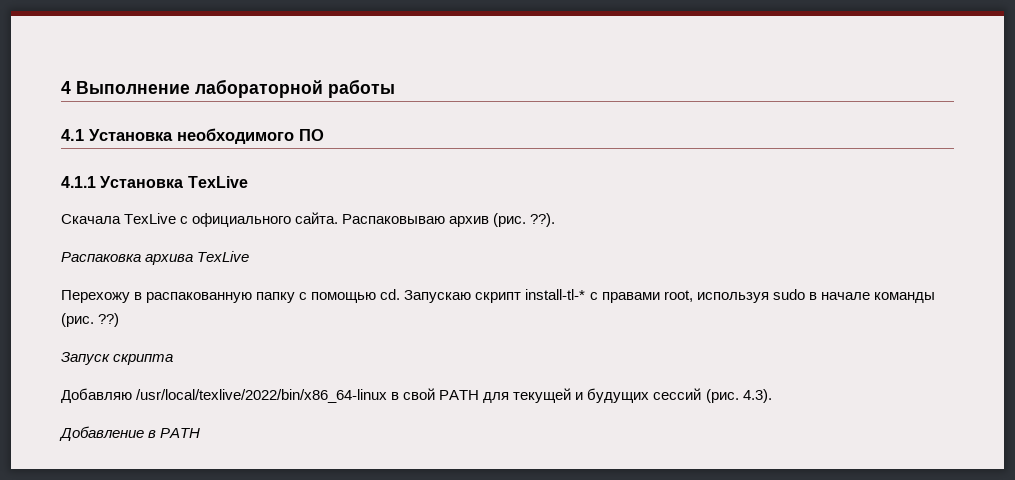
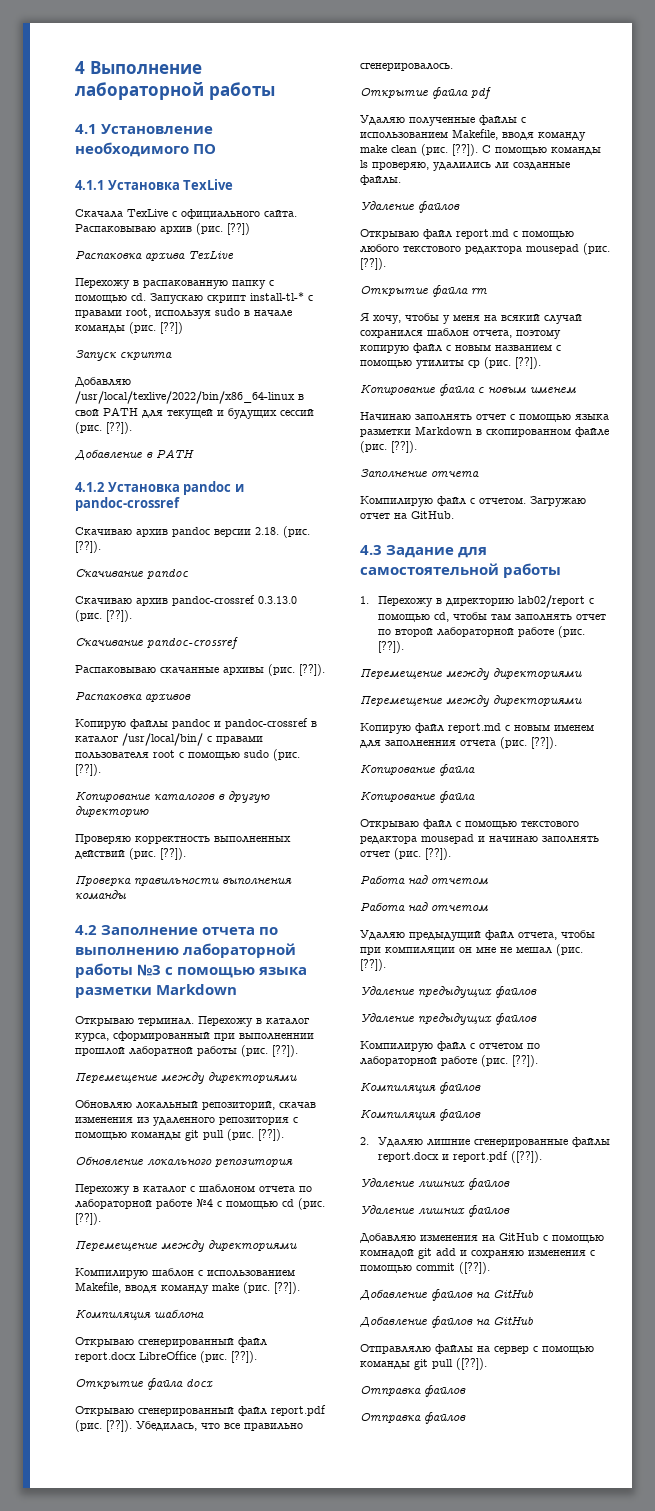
- 4.1 Установка необходимого ПО
+ 4.1 Установление необходимого ПО
- Распаковываю архив (рис. ??).
+ Распаковываю архив (рис. [??])
- Запускаю скрипт install-tl-* с правами root, используя sudo в начале команды (рис. ??)
+ Запускаю скрипт install-tl-* с правами root, используя sudo в начале команды (рис. [??])
- Добавляю /usr/local/texlive/2022/bin/x86_64-linux в свой PATH для текущей и будущих сессий (рис. 4.3).
+ Добавляю /usr/local/texlive/2022/bin/x86_64-linux в свой PATH для текущей и будущих сессий (рис. [??]).
+ 4.1.2 Установка pandoc и pandoc-crossref
+ Скачиваю архив pandoc версии 2.18. (рис. [??]).
+ Скачивание pandoc
+ Скачиваю архив pandoc-crossref 0.3.13.0 (рис. [??]).
+ Скачивание pandoc-crossref
+ Распаковываю скачанные архивы (рис. [??]).
+ Распаковка архивов
+ Копирую файлы pandoc и pandoc-crossref в каталог /usr/local/bin/ с правами пользователя root с помощью sudo (рис. [??]).
+ Копирование каталогов в другую директорию
+ Проверяю корректность выполненных действий (рис. [??]).
+ Проверка правильности выполнения команды
+ 4.2 Заполнение отчета по выполнению лабораторной работы №3 с помощью языка разметки Markdown
+ Открываю терминал. Перехожу в каталог курса, сформированный при выполненнии прошлой лаборатной работы (рис. [??]).
+ Перемещение между директориями
+ Обновляю локальный репозиторий, скачав изменения из удаленного репозитория с помощью команды git pull (рис. [??]).
+ Обновление локального репозитория
+ Перехожу в каталог с шаблоном отчета по лабораторной работе №4 с помощью cd (рис. [??]).
+ Перемещение между директориями
+ Компилирую шаблон с использованием Makefile, вводя команду make (рис. [??]).
+ Компиляция шаблона
+ Открываю сгенерированный файл report.docx LibreOffice (рис. [??]).
+ Открытие файла docx
+ Открываю сгенерированный файл report.pdf (рис. [??]). Убедилась, что все правильно сгенерировалось.
+ Открытие файла pdf
+ Удаляю полученные файлы с использованием Makefile, вводя команду make clean (рис. [??]). С помощью команды ls проверяю, удалились ли созданные файлы.
+ Удаление файлов
+ Открываю файл report.md с помощью любого текстового редактора mousepad (рис. [??]).
+ Открытие файла rm
+ Я хочу, чтобы у меня на всякий случай сохранился шаблон отчета, поэтому копирую файл с новым названием с помощью утилиты cp (рис. [??]).
+ Копирование файла с новым именем
+ Начинаю заполнять отчет с помощью языка разметки Markdown в скопированном файле (рис. [??]).
+ Заполнение отчета
+ Компилирую файл с отчетом. Загружаю отчет на GitHub.
+ 4.3 Задание для самостоятельной работы
+ 1. Перехожу в директорию lab02/report с помощью cd, чтобы там заполнять отчет по второй лабораторной работе (рис. [??]).
+ Перемещение между директориями
+ Перемещение между директориями
+ Копирую файл report.md с новым именем для заполненния отчета (рис. [??]).
+ Копирование файла
+ Копирование файла
+ Открываю файл с помощью текстового редактора mousepad и начинаю заполнять отчет (рис. [??]).
+ Работа над отчетом
+ Работа над отчетом
+ Удаляю предыдущий файл отчета, чтобы при компиляции он мне не мешал (рис. [??]).
+ Удаление предыдущих файлов
+ Удаление предыдущих файлов
+ Компилирую файл с отчетом по лабораторной работе (рис. [??]).
+ Компиляция файлов
+ Компиляция файлов
+ 2. Удаляю лишние сгенерированные файлы report.docx и report.pdf ([??]).
+ Удаление лишних файлов
+ Удаление лишних файлов
+ Добавляю изменения на GitHub с помощью комнадой git add и сохраняю изменения с помощью commit ([??]).
+ Добавление файлов на GitHub
+ Добавление файлов на GitHub
+ Отправлялю файлы на сервер с помощью команды git pull ([??]).
+ Отправка файлов
+ Отправка файлов

